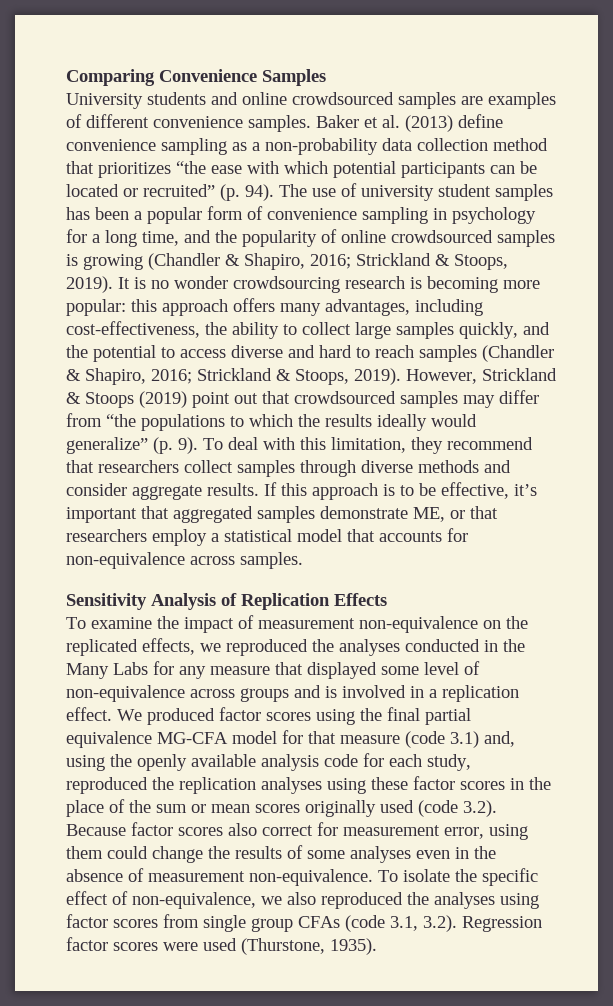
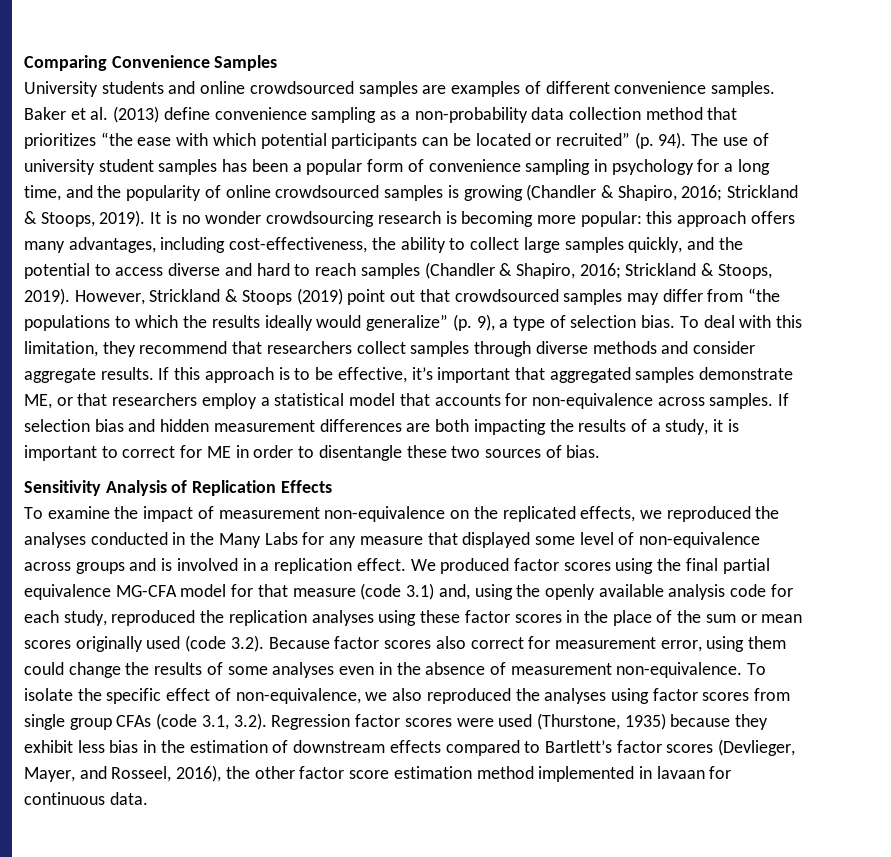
- However, Strickland & Stoops (2019) point out that crowdsourced samples may differ from “the populations to which the results ideally would generalize” (p. 9).
+ However, Strickland & Stoops (2019) point out that crowdsourced samples may differ from “the populations to which the results ideally would generalize” (p. 9), a type of selection bias.
+ If selection bias and hidden measurement differences are both impacting the results of a study, it is important to correct for ME in order to disentangle these two sources of bias.
- To isolate the specific effect of non-equivalence, we also reproduced the analyses using factor scores from single group CFAs (code 3.1, 3.2). Regression factor scores were used (Thurstone, 1935).
+ To isolate the specific effect of non-equivalence, we also reproduced the analyses using factor scores from single group CFAs (code 3.1, 3.2). Regression factor scores were used (Thurstone, 1935) because they exhibit less bias in the estimation of downstream effects compared to Bartlett’s factor scores (Devlieger, Mayer, and Rosseel, 2016), the other factor score estimation method implemented in lavaan for continuous data.

